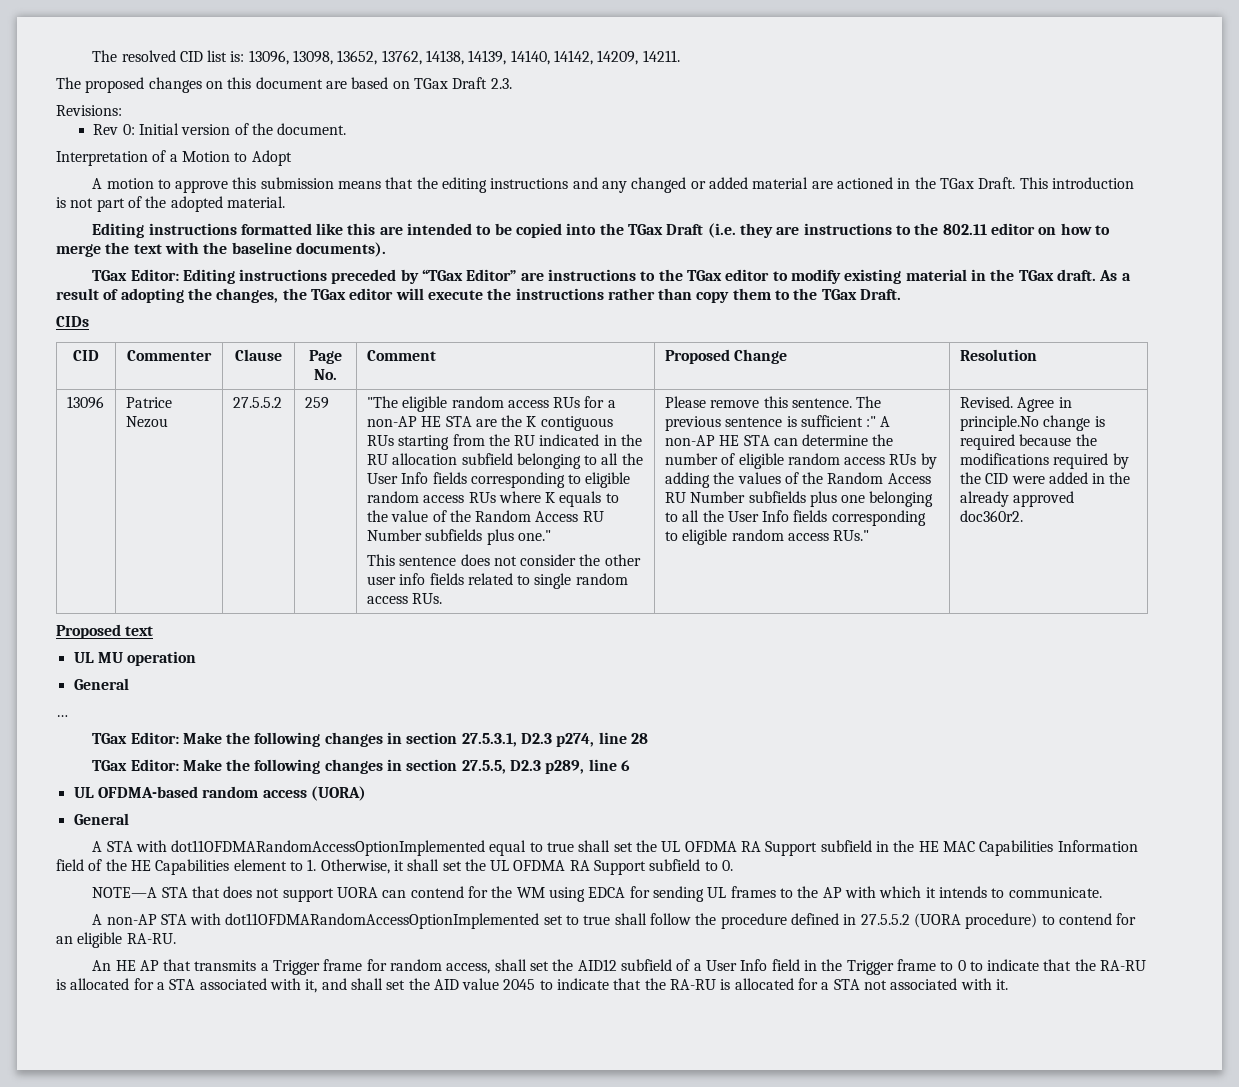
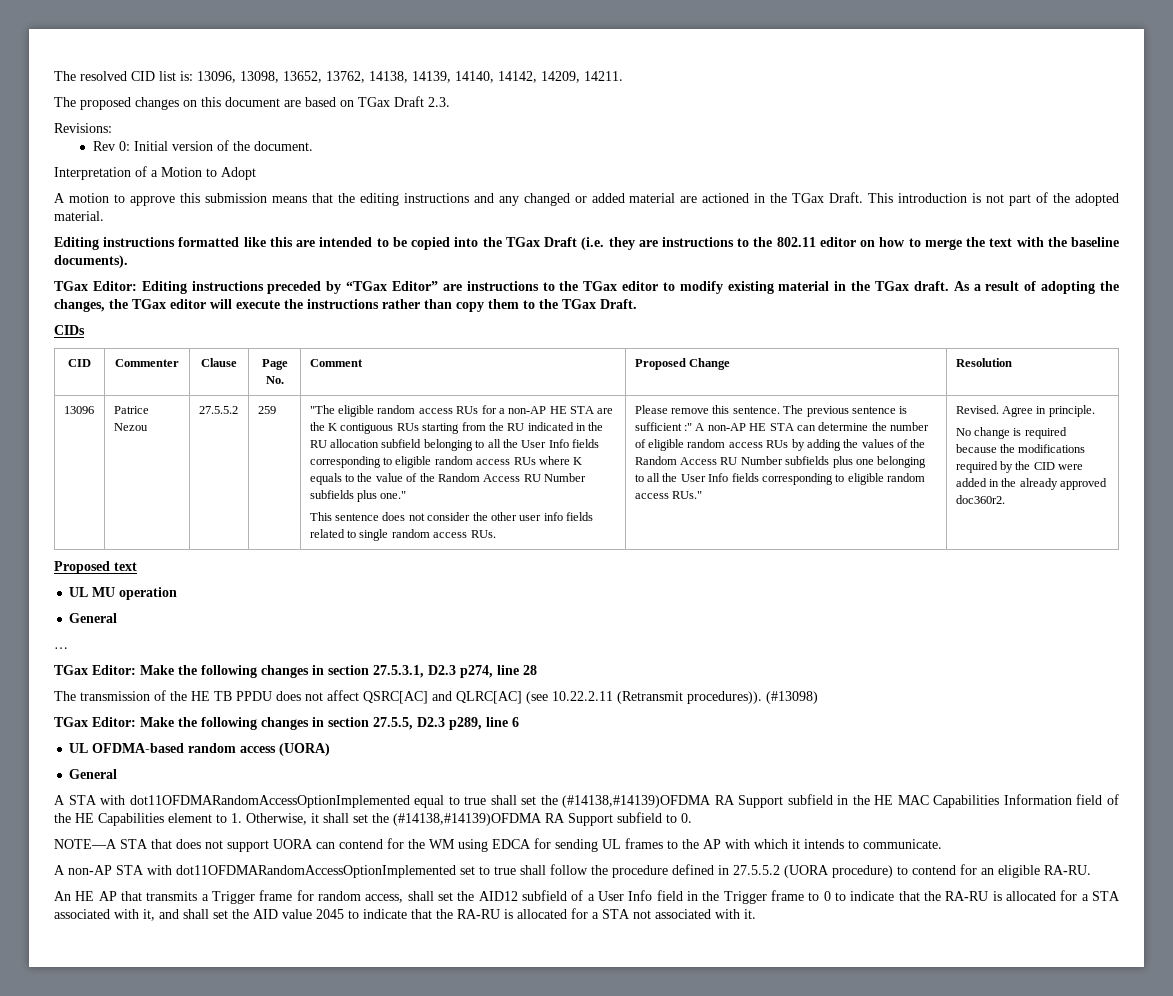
- Agree in principle.No change is required because the modifications required by the CID were added in the already approved doc360r2.
+ Agree in principle.
+ No change is required because the modifications required by the CID were added in the already approved doc360r2.
+ The transmission of the HE TB PPDU does not affect QSRC[AC] and QLRC[AC] (see 10.22.2.11 (Retransmit procedures)). (#13098)
- A STA with dot11OFDMARandomAccessOptionImplemented equal to true shall set the UL OFDMA RA Support subfield in the HE MAC Capabilities Information field of the HE Capabilities element to 1. Otherwise, it shall set the UL OFDMA RA Support subfield to 0.
+ A STA with dot11OFDMARandomAccessOptionImplemented equal to true shall set the (#14138,#14139)OFDMA RA Support subfield in the HE MAC Capabilities Information field of the HE Capabilities element to 1. Otherwise, it shall set the (#14138,#14139)OFDMA RA Support subfield to 0.

